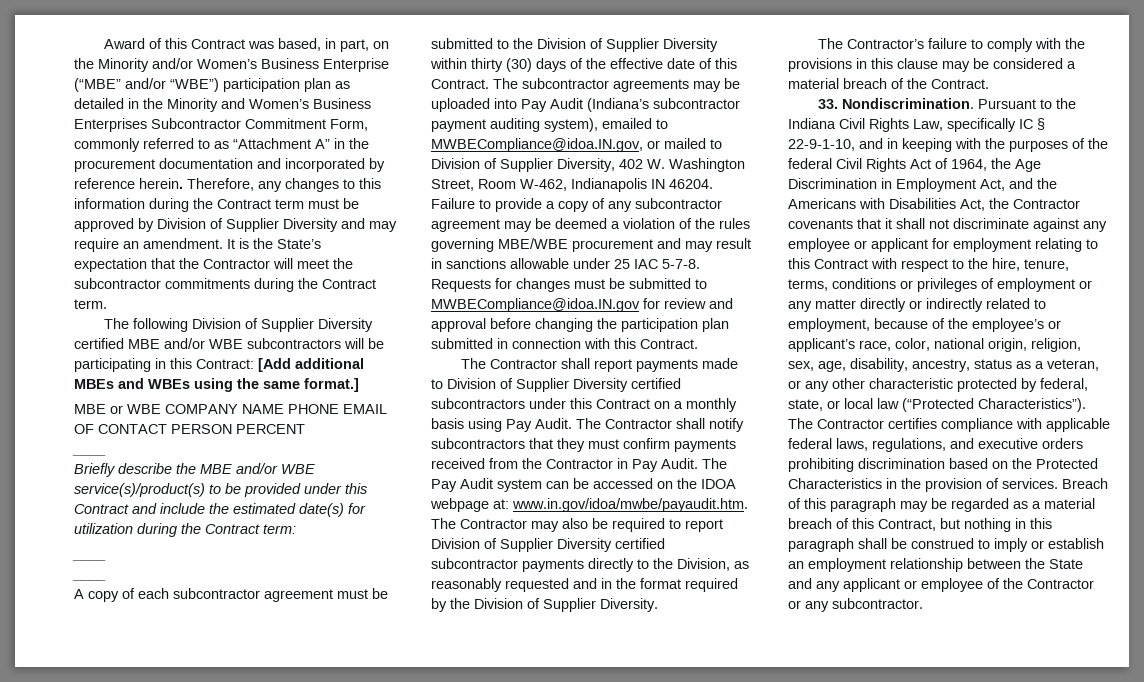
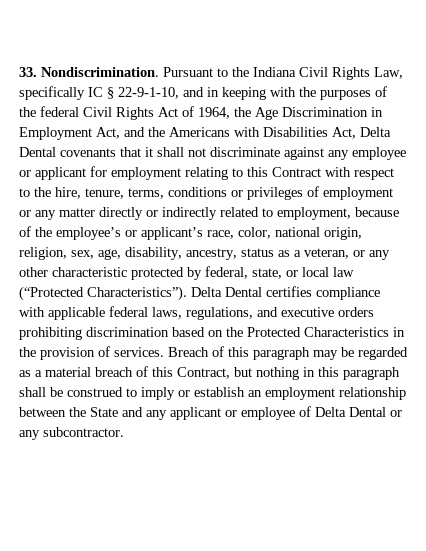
- Award of this Contract was based, in part, on the Minority and/or Women’s Business Enterprise (“MBE” and/or “WBE”) participation plan as detailed in the Minority and Women’s Business Enterprises Subcontractor Commitment Form, commonly referred to as “Attachment A” in the procurement documentation and incorporated by reference herein. Therefore, any changes to this information during the Contract term must be approved by Division of Supplier Diversity and may require an amendment. It is the State’s expectation that the Contractor will meet the subcontractor commitments during the Contract term.
- The following Division of Supplier Diversity certified MBE and/or WBE subcontractors will be participating in this Contract: [Add additional MBEs and WBEs using the same format.]
- MBE or WBE COMPANY NAME PHONE EMAIL OF CONTACT PERSON PERCENT
- ____
- Briefly describe the MBE and/or WBE service(s)/product(s) to be provided under this Contract and include the estimated date(s) for utilization during the Contract term:
- ____
- ____
- A copy of each subcontractor agreement must be submitted to the Division of Supplier Diversity within thirty (30) days of the effective date of this Contract. The subcontractor agreements may be uploaded into Pay Audit (Indiana’s subcontractor payment auditing system), emailed to MWBECompliance@idoa.IN.gov, or mailed to Division of Supplier Diversity, 402 W. Washington Street, Room W-462, Indianapolis IN 46204. Failure to provide a copy of any subcontractor agreement may be deemed a violation of the rules governing MBE/WBE procurement and may result in sanctions allowable under 25 IAC 5-7-8. Requests for changes must be submitted to MWBECompliance@idoa.IN.gov for review and approval before changing the participation plan submitted in connection with this Contract.
- The Contractor shall report payments made to Division of Supplier Diversity certified subcontractors under this Contract on a monthly basis using Pay Audit. The Contractor shall notify subcontractors that they must confirm payments received from the Contractor in Pay Audit. The Pay Audit system can be accessed on the IDOA webpage at: www.in.gov/idoa/mwbe/payaudit.htm. The Contractor may also be required to report Division of Supplier Diversity certified subcontractor payments directly to the Division, as reasonably requested and in the format required by the Division of Supplier Diversity.
- The Contractor’s failure to comply with the provisions in this clause may be considered a material breach of the Contract.
- Pursuant to the Indiana Civil Rights Law, specifically IC § 22-9-1-10, and in keeping with the purposes of the federal Civil Rights Act of 1964, the Age Discrimination in Employment Act, and the Americans with Disabilities Act, the Contractor covenants that it shall not discriminate against any employee or applicant for employment relating to this Contract with respect to the hire, tenure, terms, conditions or privileges of employment or any matter directly or indirectly related to employment, because of the employee’s or applicant’s race, color, national origin, religion, sex, age, disability, ancestry, status as a veteran, or any other characteristic protected by federal, state, or local law (“Protected Characteristics”).
+ Pursuant to the Indiana Civil Rights Law, specifically IC § 22-9-1-10, and in keeping with the purposes of the federal Civil Rights Act of 1964, the Age Discrimination in Employment Act, and the Americans with Disabilities Act, Delta Dental covenants that it shall not discriminate against any employee or applicant for employment relating to this Contract with respect to the hire, tenure, terms, conditions or privileges of employment or any matter directly or indirectly related to employment, because of the employee’s or applicant’s race, color, national origin, religion, sex, age, disability, ancestry, status as a veteran, or any other characteristic protected by federal, state, or local law (“Protected Characteristics”).
- The Contractor certifies compliance with applicable federal laws, regulations, and executive orders prohibiting discrimination based on the Protected Characteristics in the provision of services.
+ Delta Dental certifies compliance with applicable federal laws, regulations, and executive orders prohibiting discrimination based on the Protected Characteristics in the provision of services.
- Breach of this paragraph may be regarded as a material breach of this Contract, but nothing in this paragraph shall be construed to imply or establish an employment relationship between the State and any applicant or employee of the Contractor or any subcontractor.
+ Breach of this paragraph may be regarded as a material breach of this Contract, but nothing in this paragraph shall be construed to imply or establish an employment relationship between the State and any applicant or employee of Delta Dental or any subcontractor.

